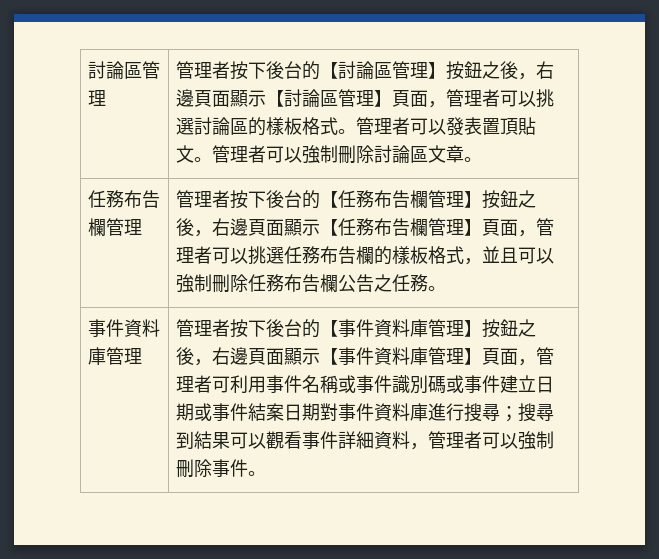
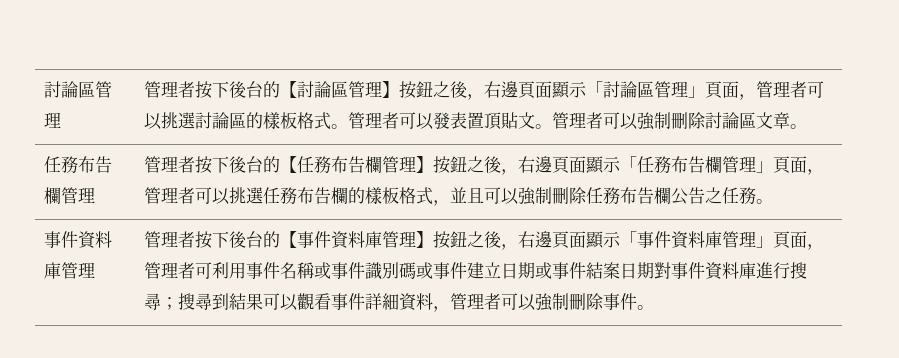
- 管理者按下後台的【討論區管理】按鈕之後，右邊頁面顯示【討論區管理】頁面，管理者可以挑選討論區的樣板格式。
+ 管理者按下後台的【討論區管理】按鈕之後，右邊頁面顯示「討論區管理」頁面，管理者可以挑選討論區的樣板格式。
- 管理者按下後台的【任務布告欄管理】按鈕之後，右邊頁面顯示【任務布告欄管理】頁面，管理者可以挑選任務布告欄的樣板格式，並且可以強制刪除任務布告欄公告之任務。
+ 管理者按下後台的【任務布告欄管理】按鈕之後，右邊頁面顯示「任務布告欄管理」頁面，管理者可以挑選任務布告欄的樣板格式，並且可以強制刪除任務布告欄公告之任務。
- 管理者按下後台的【事件資料庫管理】按鈕之後，右邊頁面顯示【事件資料庫管理】頁面，管理者可利用事件名稱或事件識別碼或事件建立日期或事件結案日期對事件資料庫進行搜尋；搜尋到結果可以觀看事件詳細資料，管理者可以強制刪除事件。
+ 管理者按下後台的【事件資料庫管理】按鈕之後，右邊頁面顯示「事件資料庫管理」頁面，管理者可利用事件名稱或事件識別碼或事件建立日期或事件結案日期對事件資料庫進行搜尋；搜尋到結果可以觀看事件詳細資料，管理者可以強制刪除事件。

